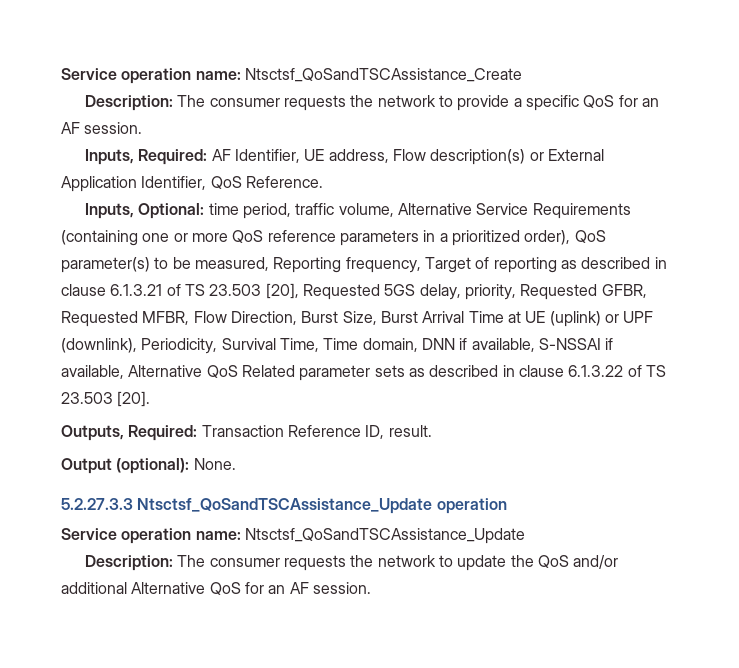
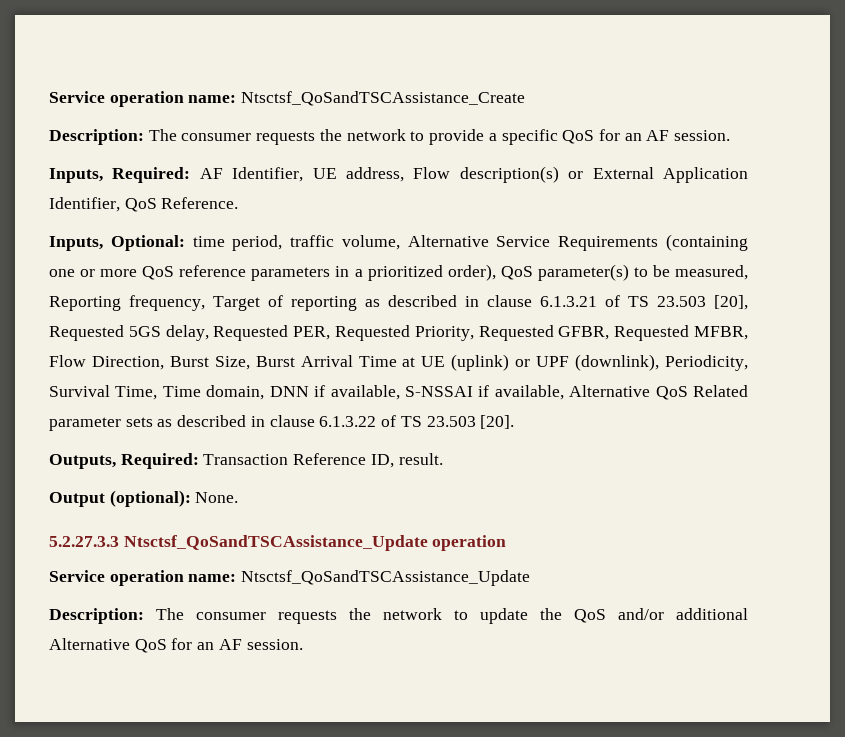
- time period, traffic volume, Alternative Service Requirements (containing one or more QoS reference parameters in a prioritized order), QoS parameter(s) to be measured, Reporting frequency, Target of reporting as described in clause 6.1.3.21 of TS 23.503 [20], Requested 5GS delay, priority, Requested GFBR, Requested MFBR, Flow Direction, Burst Size, Burst Arrival Time at UE (uplink) or UPF (downlink), Periodicity, Survival Time, Time domain, DNN if available, S-NSSAI if available, Alternative QoS Related parameter sets as described in clause 6.1.3.22 of TS 23.503 [20].
+ time period, traffic volume, Alternative Service Requirements (containing one or more QoS reference parameters in a prioritized order), QoS parameter(s) to be measured, Reporting frequency, Target of reporting as described in clause 6.1.3.21 of TS 23.503 [20], Requested 5GS delay, Requested PER, Requested Priority, Requested GFBR, Requested MFBR, Flow Direction, Burst Size, Burst Arrival Time at UE (uplink) or UPF (downlink), Periodicity, Survival Time, Time domain, DNN if available, S-NSSAI if available, Alternative QoS Related parameter sets as described in clause 6.1.3.22 of TS 23.503 [20].

